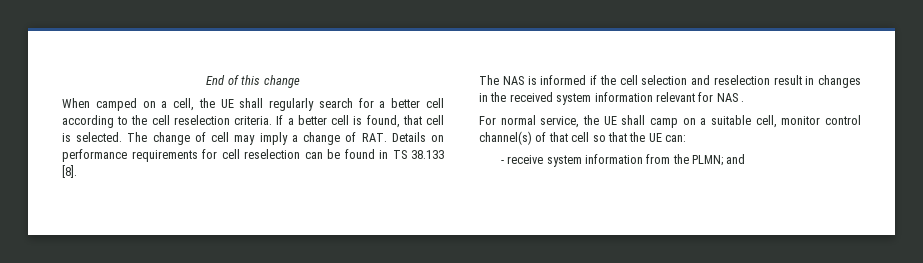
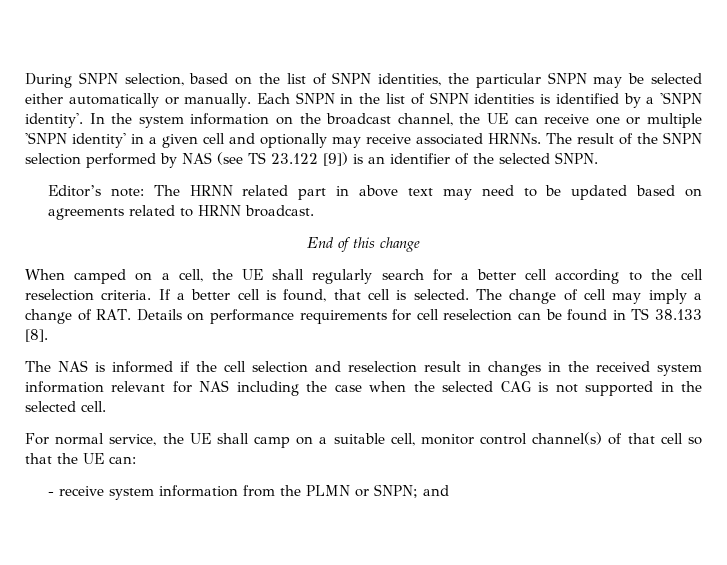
+ During SNPN selection, based on the list of SNPN identities, the particular SNPN may be selected either automatically or manually. Each SNPN in the list of SNPN identities is identified by a 'SNPN identity'. In the system information on the broadcast channel, the UE can receive one or multiple 'SNPN identity' in a given cell and optionally may receive associated HRNNs. The result of the SNPN selection performed by NAS (see TS 23.122 [9]) is an identifier of the selected SNPN.
+ Editor’s note: The HRNN related part in above text may need to be updated based on agreements related to HRNN broadcast.
- The NAS is informed if the cell selection and reselection result in changes in the received system information relevant for NAS .
+ The NAS is informed if the cell selection and reselection result in changes in the received system information relevant for NAS including the case when the selected CAG is not supported in the selected cell.
- - receive system information from the PLMN; and
+ - receive system information from the PLMN or SNPN; and

